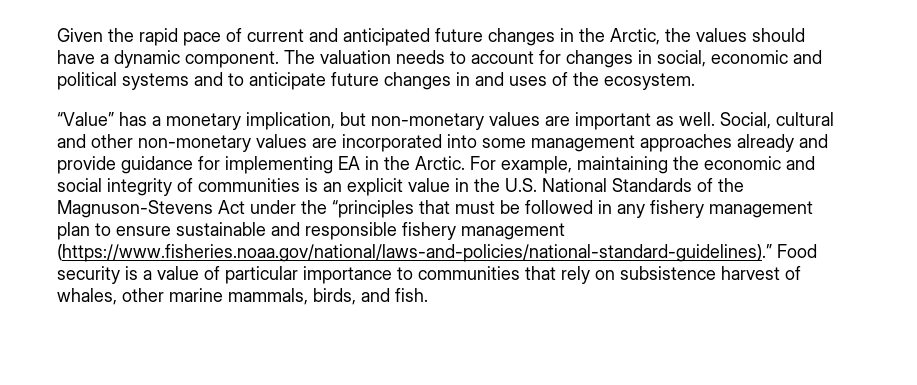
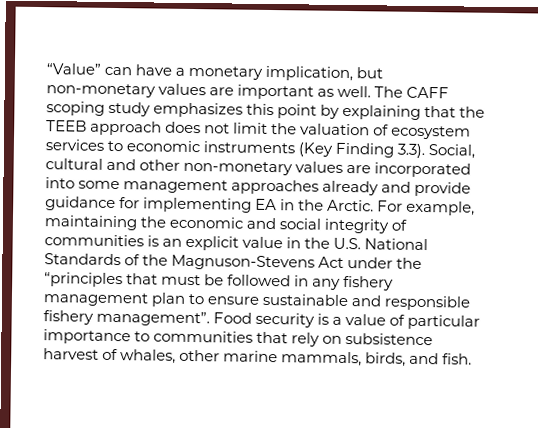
- Given the rapid pace of current and anticipated future changes in the Arctic, the values should have a dynamic component. The valuation needs to account for changes in social, economic and political systems and to anticipate future changes in and uses of the ecosystem.
- “Value” has a monetary implication, but non-monetary values are important as well.
+ “Value” can have a monetary implication, but non-monetary values are important as well.
- Social, cultural and other non-monetary values are incorporated into some management approaches already and provide guidance for implementing EA in the Arctic.
+ The CAFF scoping study emphasizes this point by explaining that the TEEB approach does not limit the valuation of ecosystem services to economic instruments (Key Finding 3.3). Social, cultural and other non-monetary values are incorporated into some management approaches already and provide guidance for implementing EA in the Arctic.
- For example, maintaining the economic and social integrity of communities is an explicit value in the U.S. National Standards of the Magnuson-Stevens Act under the “principles that must be followed in any fishery management plan to ensure sustainable and responsible fishery management (https://www.fisheries.noaa.gov/national/laws-and-policies/national-standard-guidelines).” Food security is a value of particular importance to communities that rely on subsistence harvest of whales, other marine mammals, birds, and fish.
+ For example, maintaining the economic and social integrity of communities is an explicit value in the U.S. National Standards of the Magnuson-Stevens Act under the “principles that must be followed in any fishery management plan to ensure sustainable and responsible fishery management”. Food security is a value of particular importance to communities that rely on subsistence harvest of whales, other marine mammals, birds, and fish.

